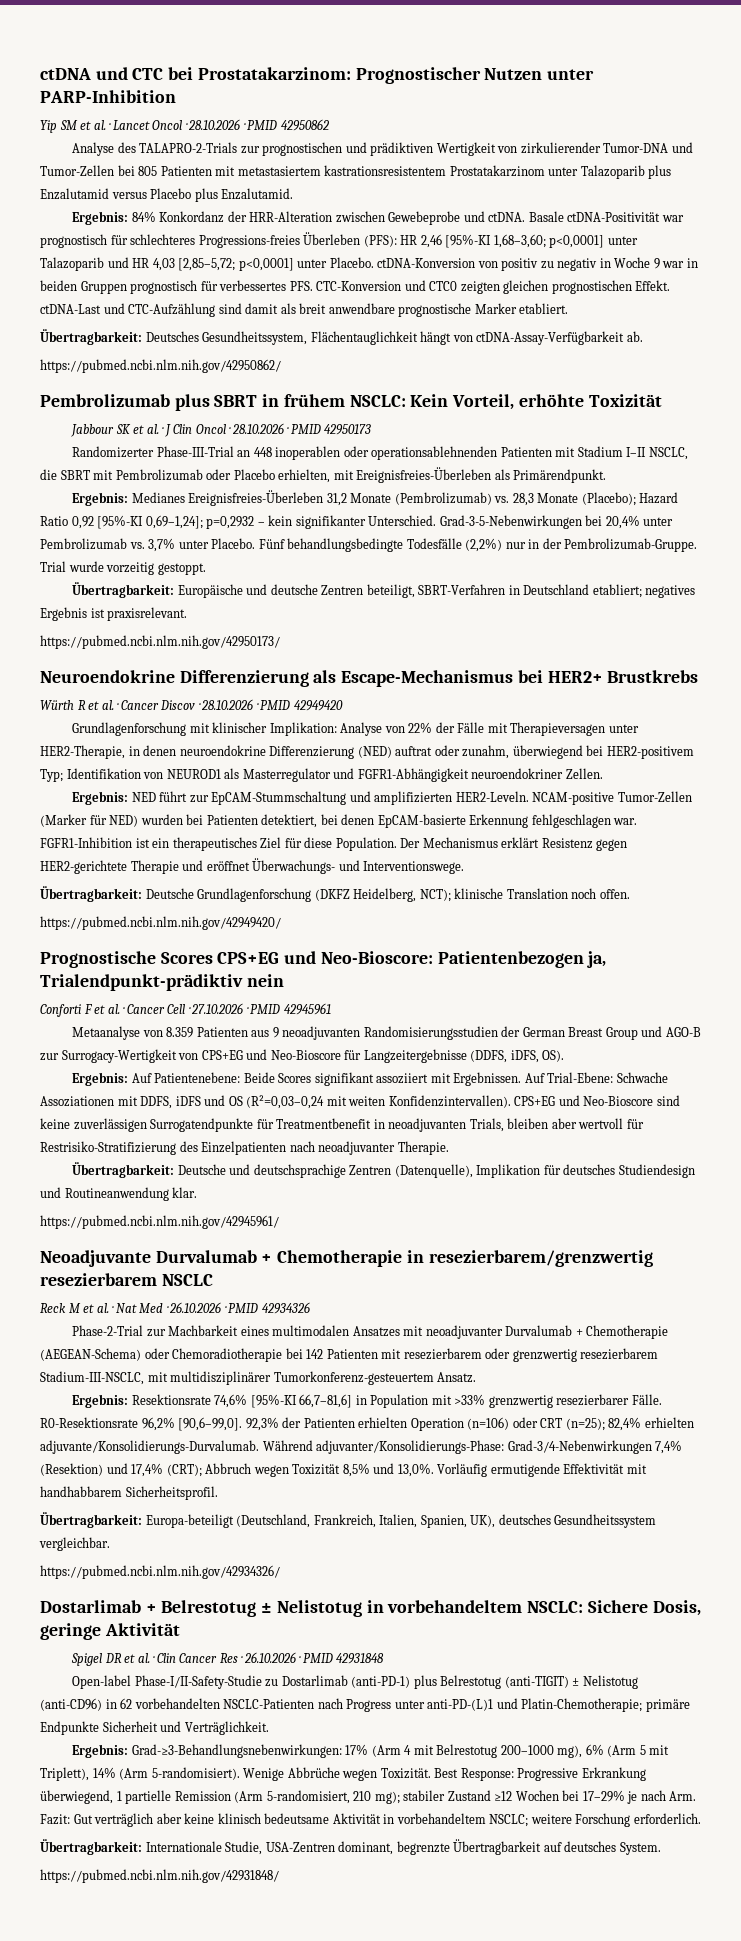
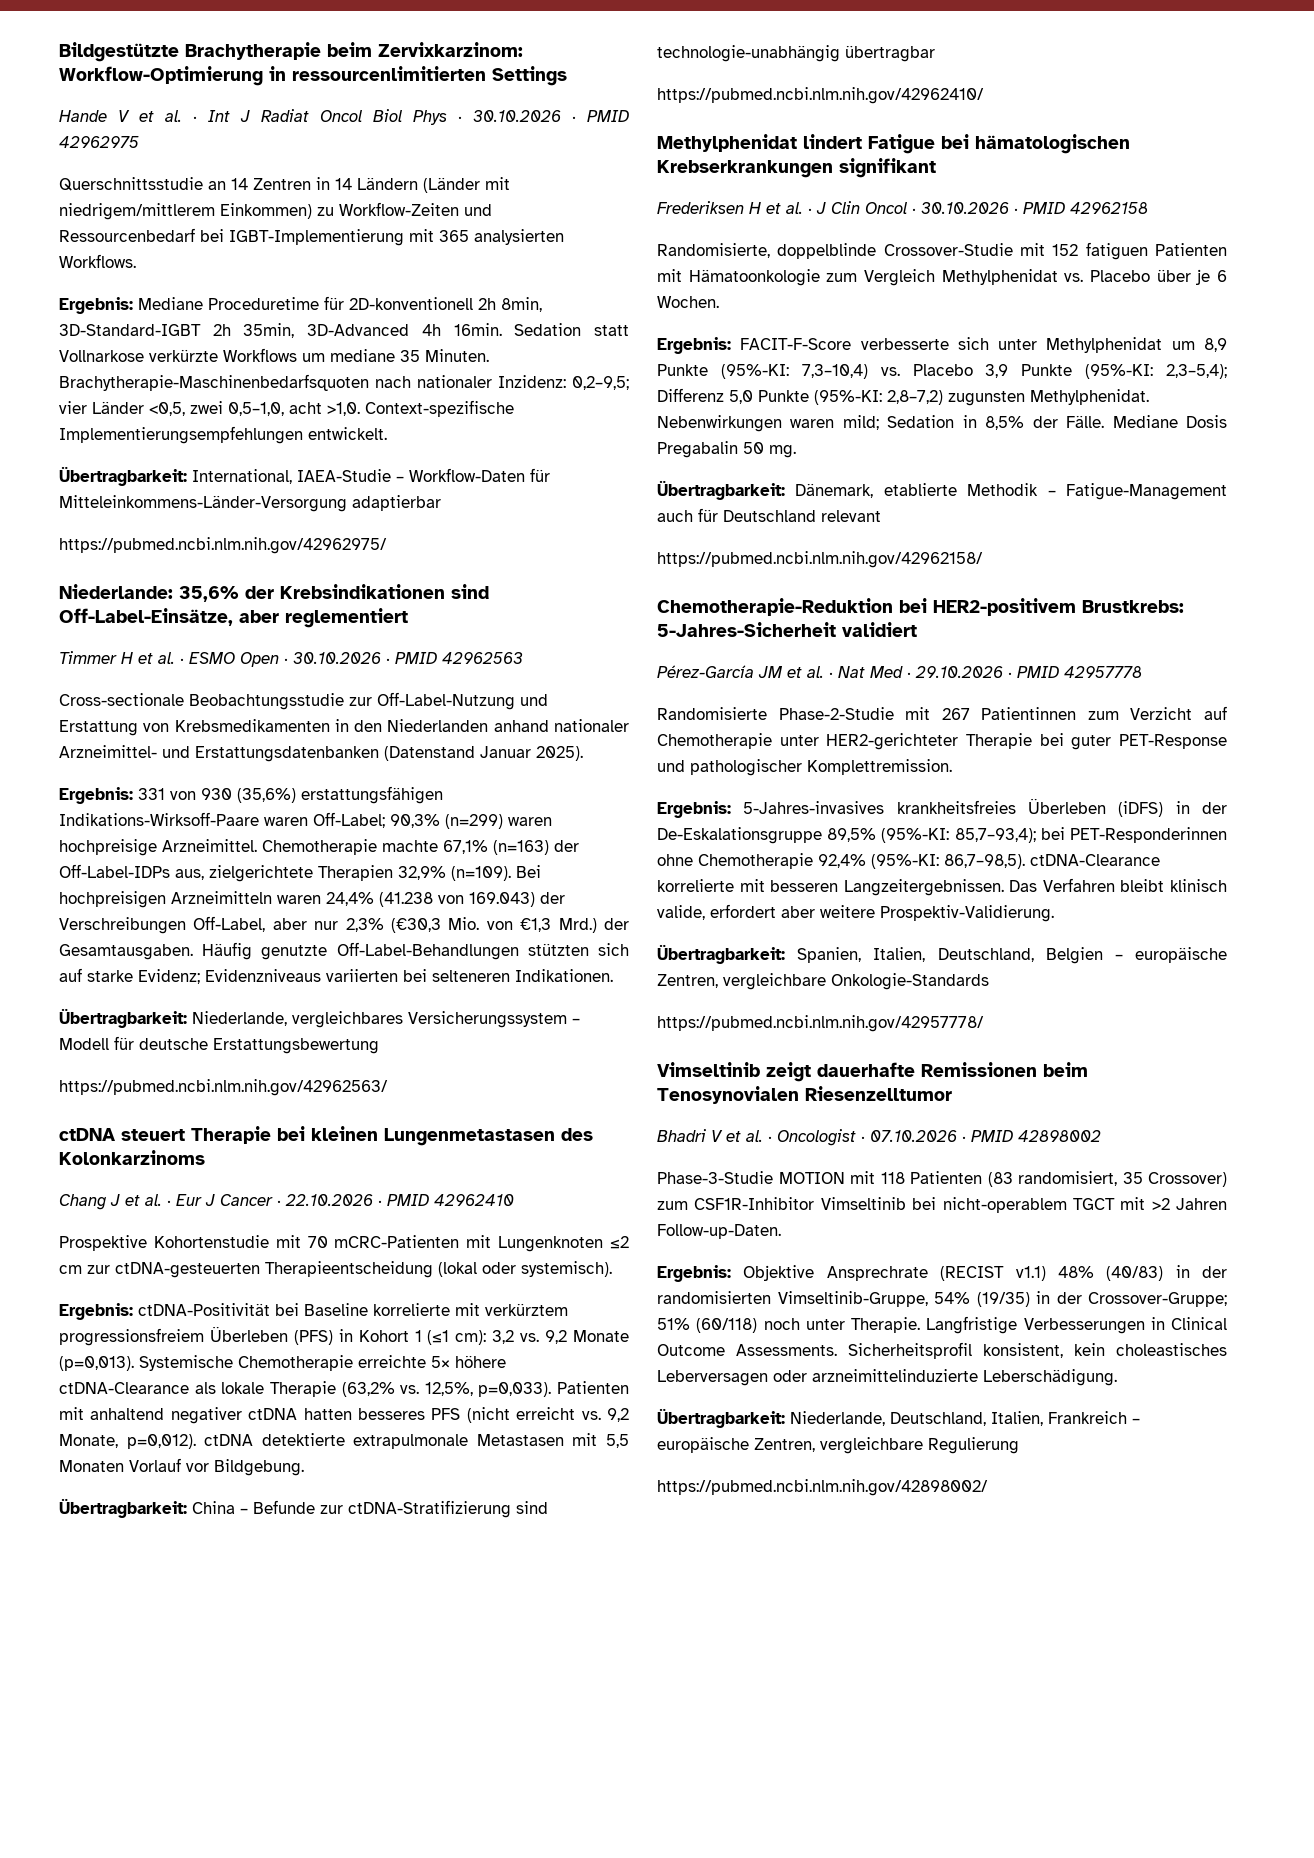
- ctDNA und CTC bei Prostatakarzinom: Prognostischer Nutzen unter PARP-Inhibition
- Yip SM et al. · Lancet Oncol · 28.10.2026 · PMID 42950862
- Analyse des TALAPRO-2-Trials zur prognostischen und prädiktiven Wertigkeit von zirkulierender Tumor-DNA und Tumor-Zellen bei 805 Patienten mit metastasiertem kastrationsresistentem Prostatakarzinom unter Talazoparib plus Enzalutamid versus Placebo plus Enzalutamid.
- Ergebnis: 84% Konkordanz der HRR-Alteration zwischen Gewebeprobe und ctDNA. Basale ctDNA-Positivität war prognostisch für schlechteres Progressions-freies Überleben (PFS): HR 2,46 [95%-KI 1,68–3,60; p<0,0001] unter Talazoparib und HR 4,03 [2,85–5,72; p<0,0001] unter Placebo. ctDNA-Konversion von positiv zu negativ in Woche 9 war in beiden Gruppen prognostisch für verbessertes PFS. CTC-Konversion und CTC0 zeigten gleichen prognostischen Effekt. ctDNA-Last und CTC-Aufzählung sind damit als breit anwendbare prognostische Marker etabliert.
- Übertragbarkeit: Deutsches Gesundheitssystem, Flächentauglichkeit hängt von ctDNA-Assay-Verfügbarkeit ab.
- https://pubmed.ncbi.nlm.nih.gov/42950862/
- Pembrolizumab plus SBRT in frühem NSCLC: Kein Vorteil, erhöhte Toxizität
- Jabbour SK et al. · J Clin Oncol · 28.10.2026 · PMID 42950173
- Randomizerter Phase-III-Trial an 448 inoperablen oder operationsablehnenden Patienten mit Stadium I–II NSCLC, die SBRT mit Pembrolizumab oder Placebo erhielten, mit Ereignisfreies-Überleben als Primärendpunkt.
- Ergebnis: Medianes Ereignisfreies-Überleben 31,2 Monate (Pembrolizumab) vs. 28,3 Monate (Placebo); Hazard Ratio 0,92 [95%-KI 0,69–1,24]; p=0,2932 – kein signifikanter Unterschied. Grad-3-5-Nebenwirkungen bei 20,4% unter Pembrolizumab vs. 3,7% unter Placebo. Fünf behandlungsbedingte Todesfälle (2,2%) nur in der Pembrolizumab-Gruppe. Trial wurde vorzeitig gestoppt.
- Übertragbarkeit: Europäische und deutsche Zentren beteiligt, SBRT-Verfahren in Deutschland etabliert; negatives Ergebnis ist praxisrelevant.
- https://pubmed.ncbi.nlm.nih.gov/42950173/
- Neuroendokrine Differenzierung als Escape-Mechanismus bei HER2+ Brustkrebs
- Würth R et al. · Cancer Discov · 28.10.2026 · PMID 42949420
- Grundlagenforschung mit klinischer Implikation: Analyse von 22% der Fälle mit Therapieversagen unter HER2-Therapie, in denen neuroendokrine Differenzierung (NED) auftrat oder zunahm, überwiegend bei HER2-positivem Typ; Identifikation von NEUROD1 als Masterregulator und FGFR1-Abhängigkeit neuroendokriner Zellen.
- Ergebnis: NED führt zur EpCAM-Stummschaltung und amplifizierten HER2-Leveln. NCAM-positive Tumor-Zellen (Marker für NED) wurden bei Patienten detektiert, bei denen EpCAM-basierte Erkennung fehlgeschlagen war. FGFR1-Inhibition ist ein therapeutisches Ziel für diese Population. Der Mechanismus erklärt Resistenz gegen HER2-gerichtete Therapie und eröffnet Überwachungs- und Interventionswege.
- Übertragbarkeit: Deutsche Grundlagenforschung (DKFZ Heidelberg, NCT); klinische Translation noch offen.
- https://pubmed.ncbi.nlm.nih.gov/42949420/
- Prognostische Scores CPS+EG und Neo-Bioscore: Patientenbezogen ja, Trialendpunkt-prädiktiv nein
- Conforti F et al. · Cancer Cell · 27.10.2026 · PMID 42945961
- Metaanalyse von 8.359 Patienten aus 9 neoadjuvanten Randomisierungsstudien der German Breast Group und AGO-B zur Surrogacy-Wertigkeit von CPS+EG und Neo-Bioscore für Langzeitergebnisse (DDFS, iDFS, OS).
- Ergebnis: Auf Patientenebene: Beide Scores signifikant assoziiert mit Ergebnissen. Auf Trial-Ebene: Schwache Assoziationen mit DDFS, iDFS und OS (R²=0,03–0,24 mit weiten Konfidenzintervallen). CPS+EG und Neo-Bioscore sind keine zuverlässigen Surrogatendpunkte für Treatmentbenefit in neoadjuvanten Trials, bleiben aber wertvoll für Restrisiko-Stratifizierung des Einzelpatienten nach neoadjuvanter Therapie.
- Übertragbarkeit: Deutsche und deutschsprachige Zentren (Datenquelle), Implikation für deutsches Studiendesign und Routineanwendung klar.
- https://pubmed.ncbi.nlm.nih.gov/42945961/
- Neoadjuvante Durvalumab + Chemotherapie in resezierbarem/grenzwertig resezierbarem NSCLC
- Reck M et al. · Nat Med · 26.10.2026 · PMID 42934326
- Phase-2-Trial zur Machbarkeit eines multimodalen Ansatzes mit neoadjuvanter Durvalumab + Chemotherapie (AEGEAN-Schema) oder Chemoradiotherapie bei 142 Patienten mit resezierbarem oder grenzwertig resezierbarem Stadium-III-NSCLC, mit multidisziplinärer Tumorkonferenz-gesteuertem Ansatz.
- Ergebnis: Resektionsrate 74,6% [95%-KI 66,7–81,6] in Population mit >33% grenzwertig resezierbarer Fälle. R0-Resektionsrate 96,2% [90,6–99,0]. 92,3% der Patienten erhielten Operation (n=106) oder CRT (n=25); 82,4% erhielten adjuvante/Konsolidierungs-Durvalumab. Während adjuvanter/Konsolidierungs-Phase: Grad-3/4-Nebenwirkungen 7,4% (Resektion) und 17,4% (CRT); Abbruch wegen Toxizität 8,5% und 13,0%. Vorläufig ermutigende Effektivität mit handhabbarem Sicherheitsprofil.
- Übertragbarkeit: Europa-beteiligt (Deutschland, Frankreich, Italien, Spanien, UK), deutsches Gesundheitssystem vergleichbar.
- https://pubmed.ncbi.nlm.nih.gov/42934326/
- Dostarlimab + Belrestotug ± Nelistotug in vorbehandeltem NSCLC: Sichere Dosis, geringe Aktivität
- Spigel DR et al. · Clin Cancer Res · 26.10.2026 · PMID 42931848
- Open-label Phase-I/II-Safety-Studie zu Dostarlimab (anti-PD-1) plus Belrestotug (anti-TIGIT) ± Nelistotug (anti-CD96) in 62 vorbehandelten NSCLC-Patienten nach Progress unter anti-PD-(L)1 und Platin-Chemotherapie; primäre Endpunkte Sicherheit und Verträglichkeit.
- Ergebnis: Grad-≥3-Behandlungsnebenwirkungen: 17% (Arm 4 mit Belrestotug 200–1000 mg), 6% (Arm 5 mit Triplett), 14% (Arm 5-randomisiert). Wenige Abbrüche wegen Toxizität. Best Response: Progressive Erkrankung überwiegend, 1 partielle Remission (Arm 5-randomisiert, 210 mg); stabiler Zustand ≥12 Wochen bei 17–29% je nach Arm. Fazit: Gut verträglich aber keine klinisch bedeutsame Aktivität in vorbehandeltem NSCLC; weitere Forschung erforderlich.
- Übertragbarkeit: Internationale Studie, USA-Zentren dominant, begrenzte Übertragbarkeit auf deutsches System.
- https://pubmed.ncbi.nlm.nih.gov/42931848/
+ Bildgestützte Brachytherapie beim Zervixkarzinom: Workflow-Optimierung in ressourcenlimitierten Settings
+ Hande V et al. · Int J Radiat Oncol Biol Phys · 30.10.2026 · PMID 42962975
+ Querschnittsstudie an 14 Zentren in 14 Ländern (Länder mit niedrigem/mittlerem Einkommen) zu Workflow-Zeiten und Ressourcenbedarf bei IGBT-Implementierung mit 365 analysierten Workflows.
+ Ergebnis: Mediane Proceduretime für 2D-konventionell 2h 8min, 3D-Standard-IGBT 2h 35min, 3D-Advanced 4h 16min. Sedation statt Vollnarkose verkürzte Workflows um mediane 35 Minuten. Brachytherapie-Maschinenbedarfsquoten nach nationaler Inzidenz: 0,2–9,5; vier Länder <0,5, zwei 0,5–1,0, acht >1,0. Context-spezifische Implementierungsempfehlungen entwickelt.
+ Übertragbarkeit: International, IAEA-Studie – Workflow-Daten für Mitteleinkommens-Länder-Versorgung adaptierbar
+ https://pubmed.ncbi.nlm.nih.gov/42962975/
+ Niederlande: 35,6% der Krebsindikationen sind Off-Label-Einsätze, aber reglementiert
+ Timmer H et al. · ESMO Open · 30.10.2026 · PMID 42962563
+ Cross-sectionale Beobachtungsstudie zur Off-Label-Nutzung und Erstattung von Krebsmedikamenten in den Niederlanden anhand nationaler Arzneimittel- und Erstattungsdatenbanken (Datenstand Januar 2025).
+ Ergebnis: 331 von 930 (35,6%) erstattungsfähigen Indikations-Wirksoff-Paare waren Off-Label; 90,3% (n=299) waren hochpreisige Arzneimittel. Chemotherapie machte 67,1% (n=163) der Off-Label-IDPs aus, zielgerichtete Therapien 32,9% (n=109). Bei hochpreisigen Arzneimitteln waren 24,4% (41.238 von 169.043) der Verschreibungen Off-Label, aber nur 2,3% (€30,3 Mio. von €1,3 Mrd.) der Gesamtausgaben. Häufig genutzte Off-Label-Behandlungen stützten sich auf starke Evidenz; Evidenzniveaus variierten bei selteneren Indikationen.
+ Übertragbarkeit: Niederlande, vergleichbares Versicherungssystem – Modell für deutsche Erstattungsbewertung
+ https://pubmed.ncbi.nlm.nih.gov/42962563/
+ ctDNA steuert Therapie bei kleinen Lungenmetastasen des Kolonkarzinoms
+ Chang J et al. · Eur J Cancer · 22.10.2026 · PMID 42962410
+ Prospektive Kohortenstudie mit 70 mCRC-Patienten mit Lungenknoten ≤2 cm zur ctDNA-gesteuerten Therapieentscheidung (lokal oder systemisch).
+ Ergebnis: ctDNA-Positivität bei Baseline korrelierte mit verkürztem progressionsfreiem Überleben (PFS) in Kohort 1 (≤1 cm): 3,2 vs. 9,2 Monate (p=0,013). Systemische Chemotherapie erreichte 5× höhere ctDNA-Clearance als lokale Therapie (63,2% vs. 12,5%, p=0,033). Patienten mit anhaltend negativer ctDNA hatten besseres PFS (nicht erreicht vs. 9,2 Monate, p=0,012). ctDNA detektierte extrapulmonale Metastasen mit 5,5 Monaten Vorlauf vor Bildgebung.
+ Übertragbarkeit: China – Befunde zur ctDNA-Stratifizierung sind technologie-unabhängig übertragbar
+ https://pubmed.ncbi.nlm.nih.gov/42962410/
+ Methylphenidat lindert Fatigue bei hämatologischen Krebserkrankungen signifikant
+ Frederiksen H et al. · J Clin Oncol · 30.10.2026 · PMID 42962158
+ Randomisierte, doppelblinde Crossover-Studie mit 152 fatiguen Patienten mit Hämatoonkologie zum Vergleich Methylphenidat vs. Placebo über je 6 Wochen.
+ Ergebnis: FACIT-F-Score verbesserte sich unter Methylphenidat um 8,9 Punkte (95%-KI: 7,3–10,4) vs. Placebo 3,9 Punkte (95%-KI: 2,3–5,4); Differenz 5,0 Punkte (95%-KI: 2,8–7,2) zugunsten Methylphenidat. Nebenwirkungen waren mild; Sedation in 8,5% der Fälle. Mediane Dosis Pregabalin 50 mg.
+ Übertragbarkeit: Dänemark, etablierte Methodik – Fatigue-Management auch für Deutschland relevant
+ https://pubmed.ncbi.nlm.nih.gov/42962158/
+ Chemotherapie-Reduktion bei HER2-positivem Brustkrebs: 5-Jahres-Sicherheit validiert
+ Pérez-García JM et al. · Nat Med · 29.10.2026 · PMID 42957778
+ Randomisierte Phase-2-Studie mit 267 Patientinnen zum Verzicht auf Chemotherapie unter HER2-gerichteter Therapie bei guter PET-Response und pathologischer Komplettremission.
+ Ergebnis: 5-Jahres-invasives krankheitsfreies Überleben (iDFS) in der De-Eskalationsgruppe 89,5% (95%-KI: 85,7–93,4); bei PET-Responderinnen ohne Chemotherapie 92,4% (95%-KI: 86,7–98,5). ctDNA-Clearance korrelierte mit besseren Langzeitergebnissen. Das Verfahren bleibt klinisch valide, erfordert aber weitere Prospektiv-Validierung.
+ Übertragbarkeit: Spanien, Italien, Deutschland, Belgien – europäische Zentren, vergleichbare Onkologie-Standards
+ https://pubmed.ncbi.nlm.nih.gov/42957778/
+ Vimseltinib zeigt dauerhafte Remissionen beim Tenosynovialen Riesenzelltumor
+ Bhadri V et al. · Oncologist · 07.10.2026 · PMID 42898002
+ Phase-3-Studie MOTION mit 118 Patienten (83 randomisiert, 35 Crossover) zum CSF1R-Inhibitor Vimseltinib bei nicht-operablem TGCT mit >2 Jahren Follow-up-Daten.
+ Ergebnis: Objektive Ansprechrate (RECIST v1.1) 48% (40/83) in der randomisierten Vimseltinib-Gruppe, 54% (19/35) in der Crossover-Gruppe; 51% (60/118) noch unter Therapie. Langfristige Verbesserungen in Clinical Outcome Assessments. Sicherheitsprofil konsistent, kein choleastisches Leberversagen oder arzneimittelinduzierte Leberschädigung.
+ Übertragbarkeit: Niederlande, Deutschland, Italien, Frankreich – europäische Zentren, vergleichbare Regulierung
+ https://pubmed.ncbi.nlm.nih.gov/42898002/

